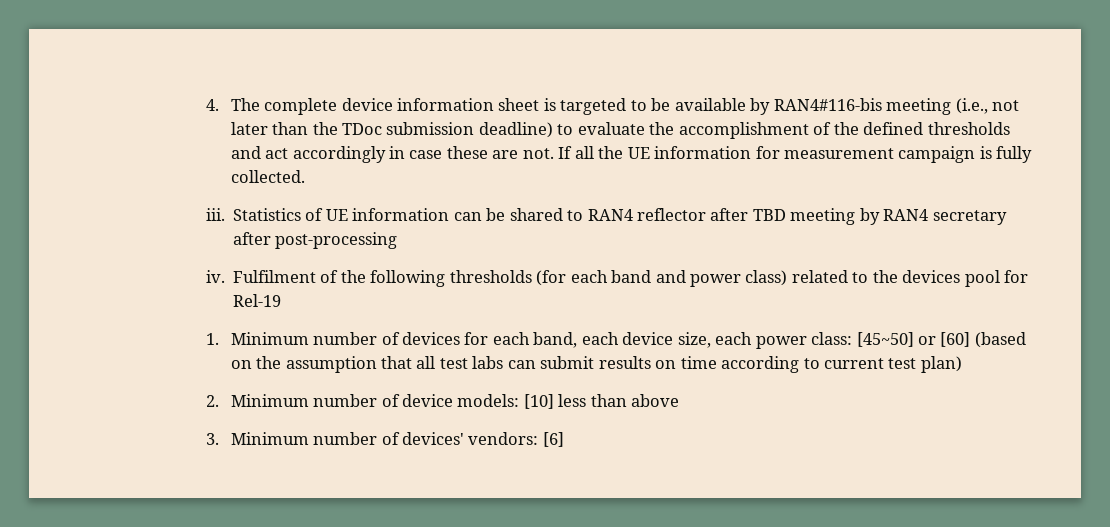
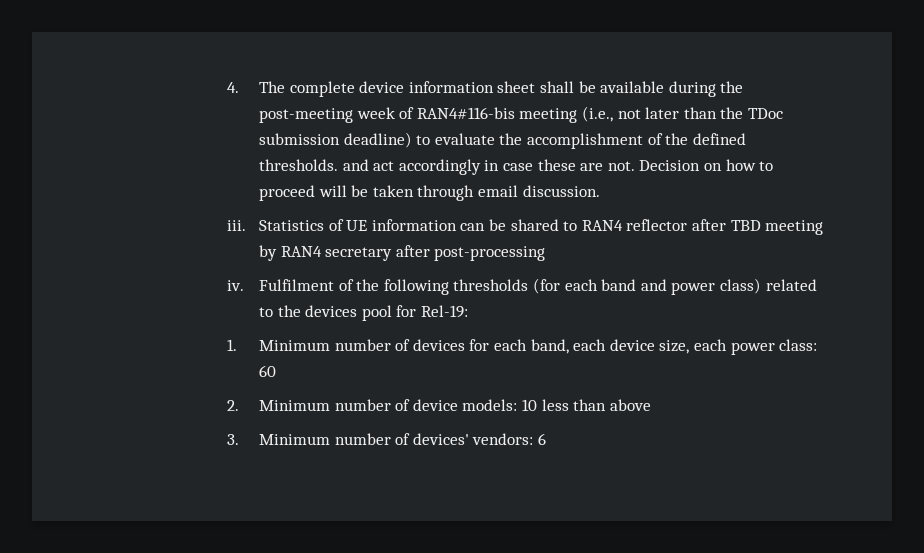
- 4. The complete device information sheet is targeted to be available by RAN4#116-bis meeting (i.e., not later than the TDoc submission deadline) to evaluate the accomplishment of the defined thresholds and act accordingly in case these are not.
+ 4. The complete device information sheet shall be available during the post-meeting week of RAN4#116-bis meeting (i.e., not later than the TDoc submission deadline) to evaluate the accomplishment of the defined thresholds. and act accordingly in case these are not.
- If all the UE information for measurement campaign is fully collected.
+ Decision on how to proceed will be taken through email discussion.
- Fulfilment of the following thresholds (for each band and power class) related to the devices pool for Rel-19
+ Fulfilment of the following thresholds (for each band and power class) related to the devices pool for Rel-19:
- 1. Minimum number of devices for each band, each device size, each power class: [45~50] or [60] (based on the assumption that all test labs can submit results on time according to current test plan)
+ 1. Minimum number of devices for each band, each device size, each power class: 60
- 2. Minimum number of device models: [10] less than above
+ 2. Minimum number of device models: 10 less than above
- 3. Minimum number of devices' vendors: [6]
+ 3. Minimum number of devices' vendors: 6

